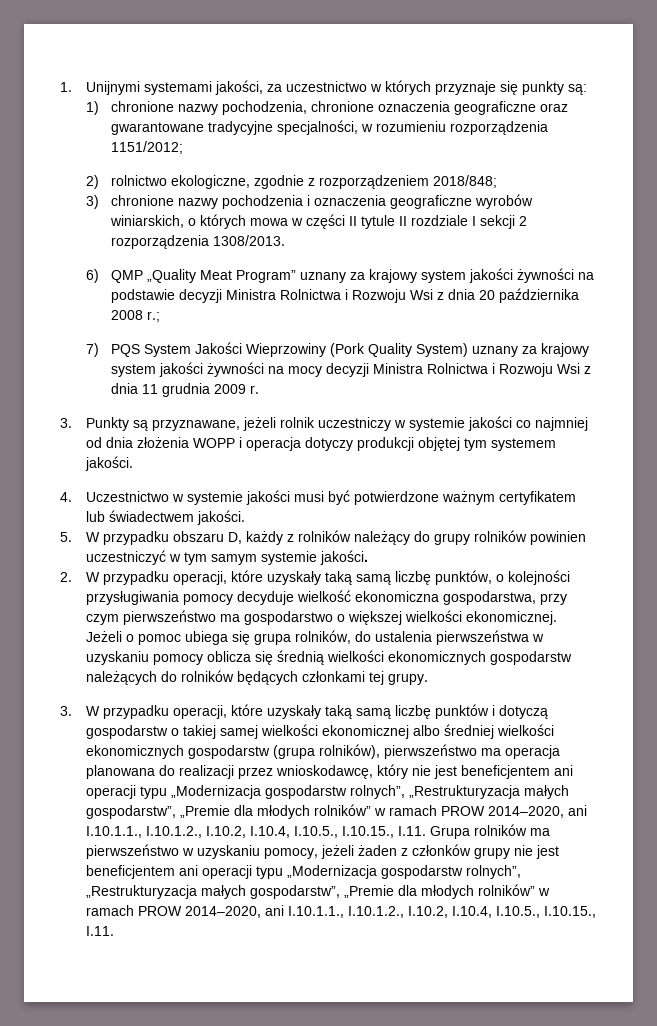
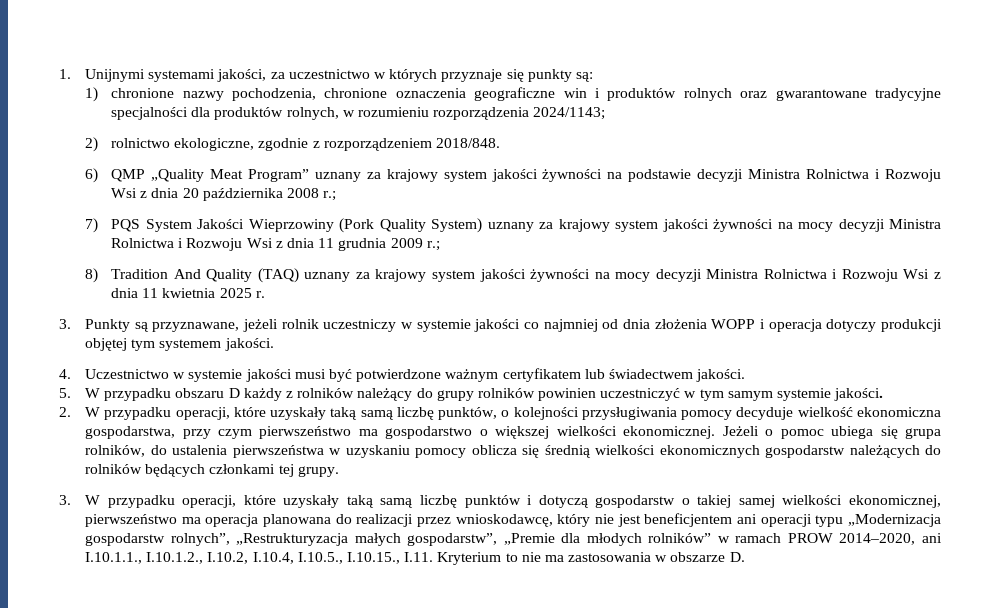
- 1) chronione nazwy pochodzenia, chronione oznaczenia geograficzne oraz gwarantowane tradycyjne specjalności, w rozumieniu rozporządzenia 1151/2012;
+ 1) chronione nazwy pochodzenia, chronione oznaczenia geograficzne win i produktów rolnych oraz gwarantowane tradycyjne specjalności dla produktów rolnych, w rozumieniu rozporządzenia 2024/1143;
- 2) rolnictwo ekologiczne, zgodnie z rozporządzeniem 2018/848;
- 3) chronione nazwy pochodzenia i oznaczenia geograficzne wyrobów winiarskich, o których mowa w części II tytule II rozdziale I sekcji 2 rozporządzenia 1308/2013.
+ 2) rolnictwo ekologiczne, zgodnie z rozporządzeniem 2018/848.
- 7) PQS System Jakości Wieprzowiny (Pork Quality System) uznany za krajowy system jakości żywności na mocy decyzji Ministra Rolnictwa i Rozwoju Wsi z dnia 11 grudnia 2009 r.
+ 7) PQS System Jakości Wieprzowiny (Pork Quality System) uznany za krajowy system jakości żywności na mocy decyzji Ministra Rolnictwa i Rozwoju Wsi z dnia 11 grudnia 2009 r.;
+ 8) Tradition And Quality (TAQ) uznany za krajowy system jakości żywności na mocy decyzji Ministra Rolnictwa i Rozwoju Wsi z dnia 11 kwietnia 2025 r.
- 5. W przypadku obszaru D, każdy z rolników należący do grupy rolników powinien uczestniczyć w tym samym systemie jakości.
+ 5. W przypadku obszaru D każdy z rolników należący do grupy rolników powinien uczestniczyć w tym samym systemie jakości.
- 3. W przypadku operacji, które uzyskały taką samą liczbę punktów i dotyczą gospodarstw o takiej samej wielkości ekonomicznej albo średniej wielkości ekonomicznych gospodarstw (grupa rolników), pierwszeństwo ma operacja planowana do realizacji przez wnioskodawcę, który nie jest beneficjentem ani operacji typu „Modernizacja gospodarstw rolnych”, „Restrukturyzacja małych gospodarstw”, „Premie dla młodych rolników” w ramach PROW 2014–2020, ani I.10.1.1., I.10.1.2., I.10.2, I.10.4, I.10.5., I.10.15., I.11. Grupa rolników ma pierwszeństwo w uzyskaniu pomocy, jeżeli żaden z członków grupy nie jest beneficjentem ani operacji typu „Modernizacja gospodarstw rolnych”, „Restrukturyzacja małych gospodarstw”, „Premie dla młodych rolników” w ramach PROW 2014–2020, ani I.10.1.1., I.10.1.2., I.10.2, I.10.4, I.10.5., I.10.15., I.11.
+ 3. W przypadku operacji, które uzyskały taką samą liczbę punktów i dotyczą gospodarstw o takiej samej wielkości ekonomicznej, pierwszeństwo ma operacja planowana do realizacji przez wnioskodawcę, który nie jest beneficjentem ani operacji typu „Modernizacja gospodarstw rolnych”, „Restrukturyzacja małych gospodarstw”, „Premie dla młodych rolników” w ramach PROW 2014–2020, ani I.10.1.1., I.10.1.2., I.10.2, I.10.4, I.10.5., I.10.15., I.11. Kryterium to nie ma zastosowania w obszarze D.

